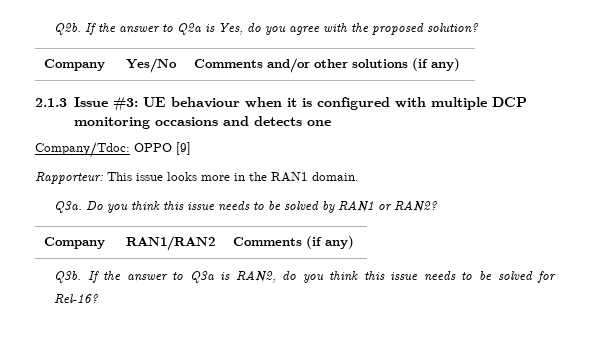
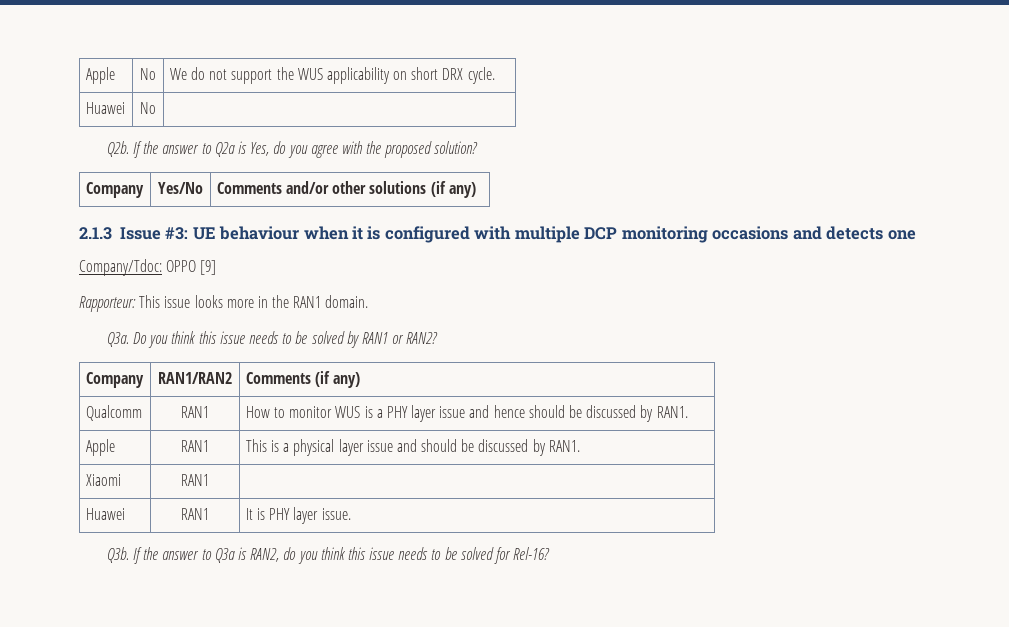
+ Apple | No | We do not support the WUS applicability on short DRX cycle.
+ Huawei | No |
+ Qualcomm | RAN1 | How to monitor WUS is a PHY layer issue and hence should be discussed by RAN1.
+ Apple | RAN1 | This is a physical layer issue and should be discussed by RAN1.
+ Xiaomi | RAN1 |
+ Huawei | RAN1 | It is PHY layer issue.

